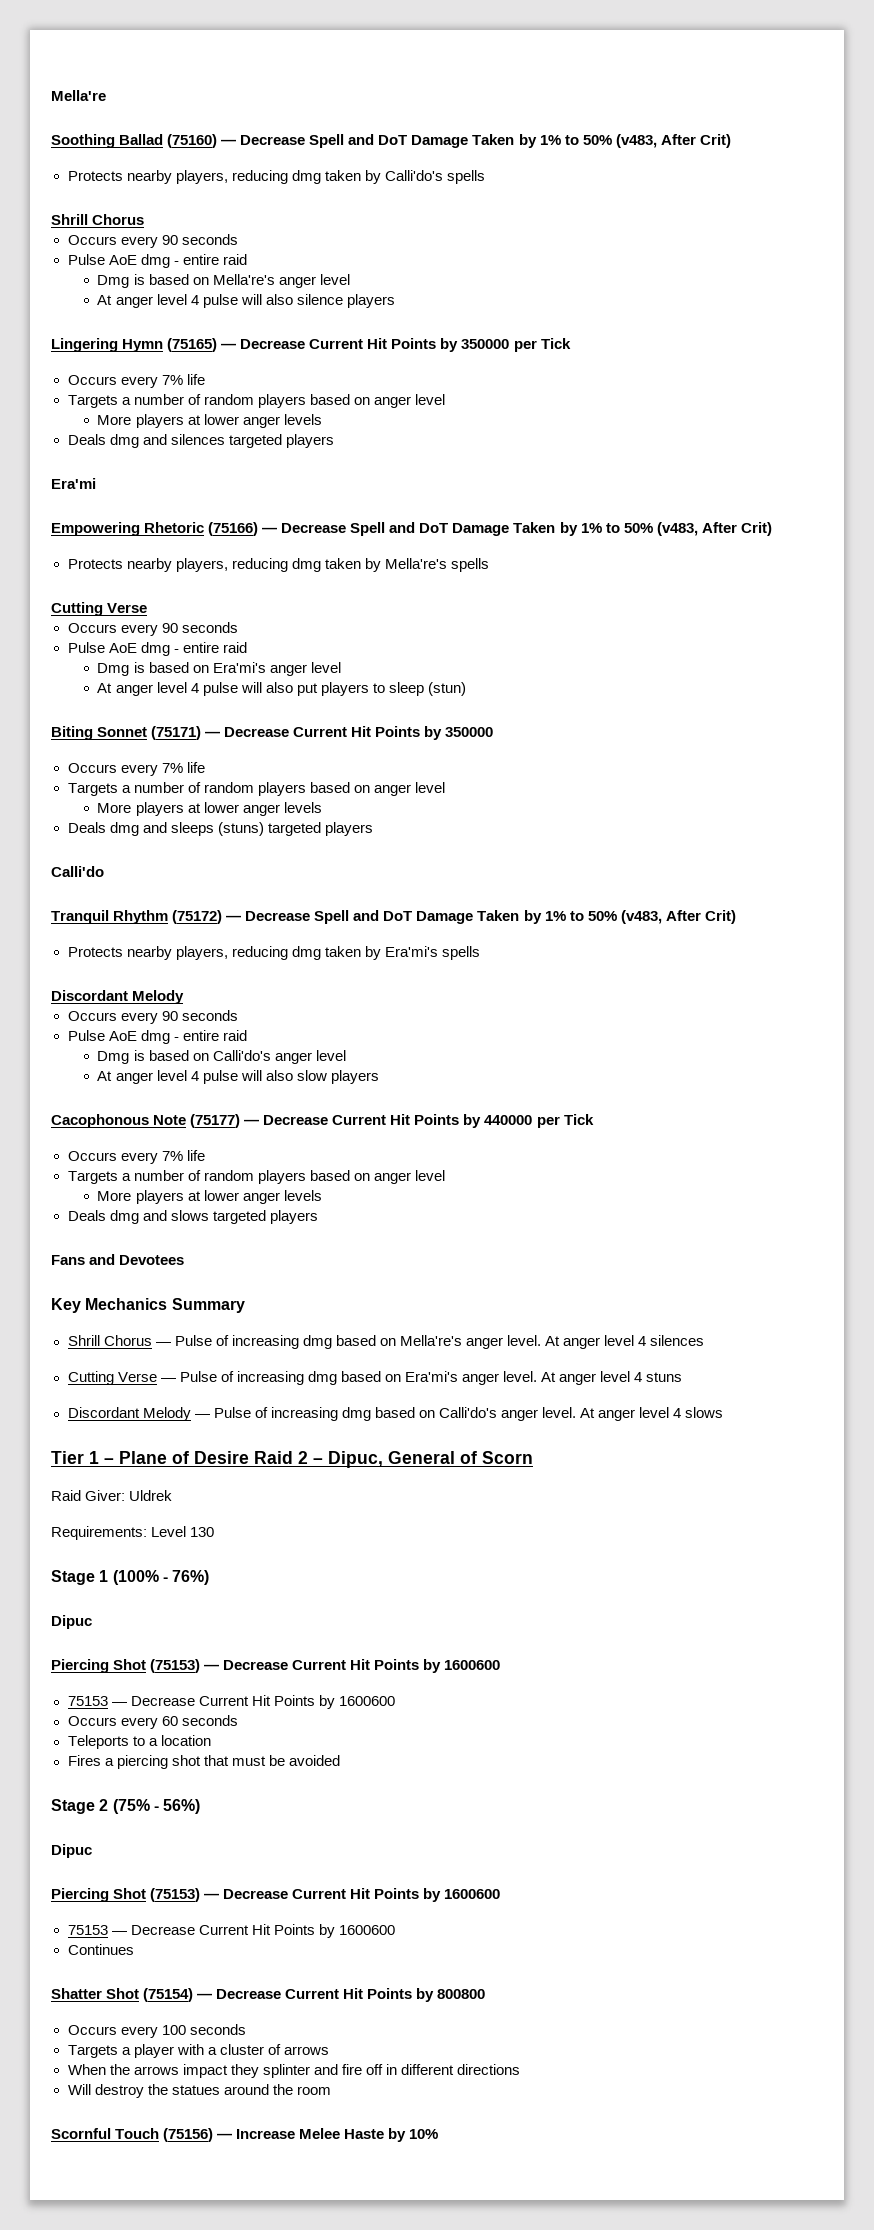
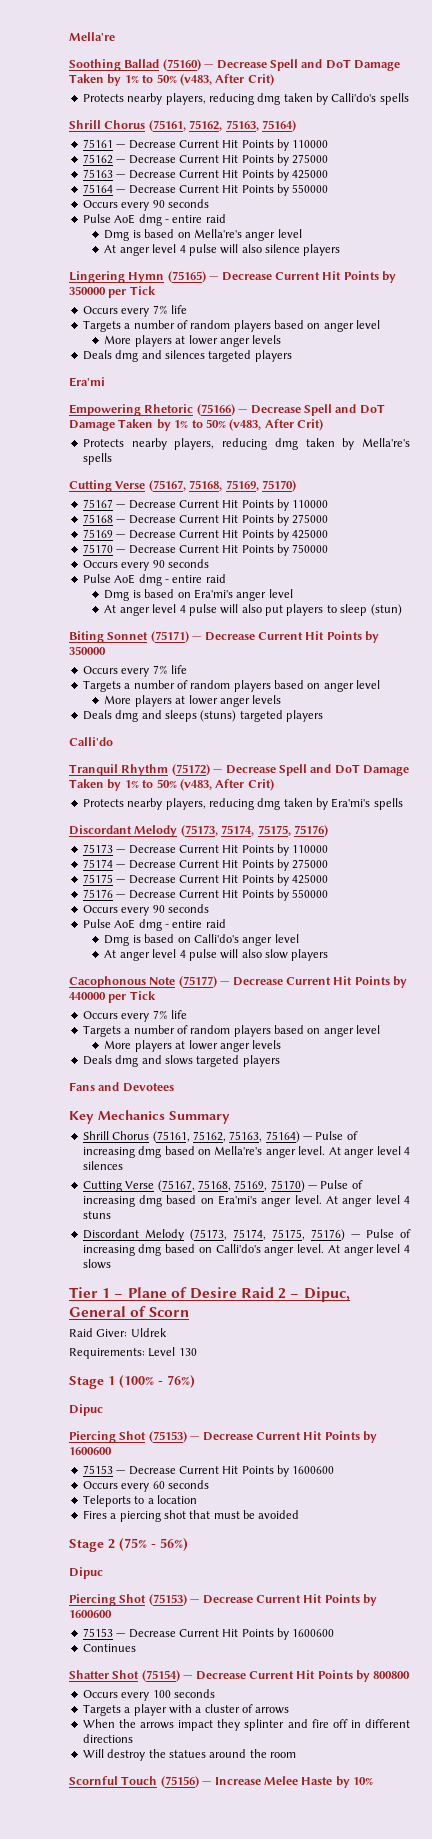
  Protects nearby players, reducing dmg taken by Calli'do's spells
- Shrill Chorus
+ Shrill Chorus (75161, 75162, 75163, 75164)
+ 75161 — Decrease Current Hit Points by 110000
+ 75162 — Decrease Current Hit Points by 275000
+ 75163 — Decrease Current Hit Points by 425000
+ 75164 — Decrease Current Hit Points by 550000
  Protects nearby players, reducing dmg taken by Mella're's spells
- Cutting Verse
+ Cutting Verse (75167, 75168, 75169, 75170)
+ 75167 — Decrease Current Hit Points by 110000
+ 75168 — Decrease Current Hit Points by 275000
+ 75169 — Decrease Current Hit Points by 425000
+ 75170 — Decrease Current Hit Points by 750000
  Protects nearby players, reducing dmg taken by Era'mi's spells
- Discordant Melody
+ Discordant Melody (75173, 75174, 75175, 75176)
+ 75173 — Decrease Current Hit Points by 110000
+ 75174 — Decrease Current Hit Points by 275000
+ 75175 — Decrease Current Hit Points by 425000
+ 75176 — Decrease Current Hit Points by 550000
- Shrill Chorus — Pulse of increasing dmg based on Mella're's anger level.
+ Shrill Chorus (75161, 75162, 75163, 75164) — Pulse of increasing dmg based on Mella're's anger level.
- Cutting Verse — Pulse of increasing dmg based on Era'mi's anger level.
+ Cutting Verse (75167, 75168, 75169, 75170) — Pulse of increasing dmg based on Era'mi's anger level.
- Discordant Melody — Pulse of increasing dmg based on Calli'do's anger level.
+ Discordant Melody (75173, 75174, 75175, 75176) — Pulse of increasing dmg based on Calli'do's anger level.

